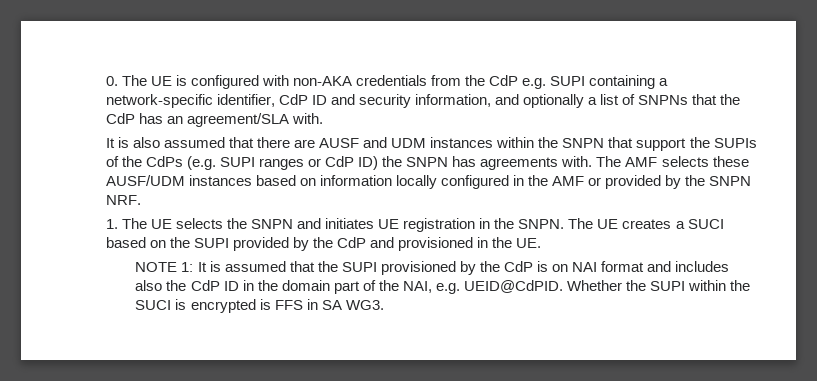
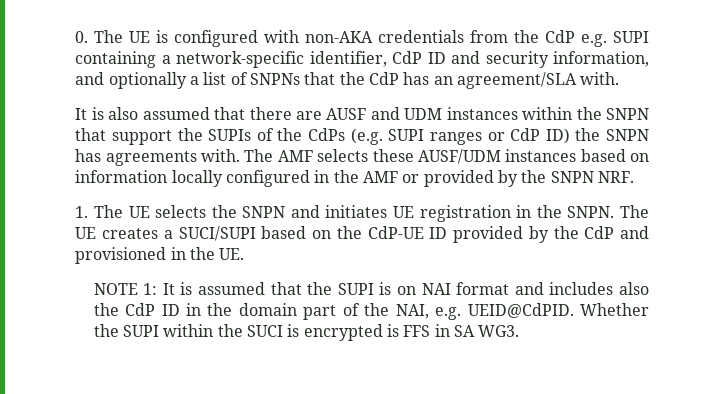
- The UE creates a SUCI based on the SUPI provided by the CdP and provisioned in the UE.
+ The UE creates a SUCI/SUPI based on the CdP-UE ID provided by the CdP and provisioned in the UE.
- NOTE 1: It is assumed that the SUPI provisioned by the CdP is on NAI format and includes also the CdP ID in the domain part of the NAI, e.g. UEID@CdPID.
+ NOTE 1: It is assumed that the SUPI is on NAI format and includes also the CdP ID in the domain part of the NAI, e.g. UEID@CdPID.

